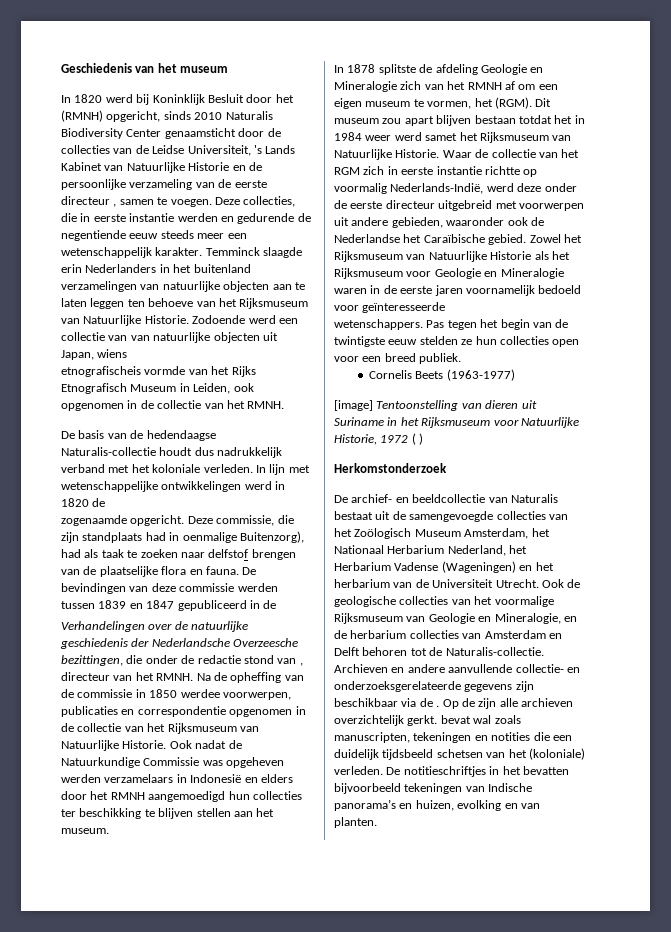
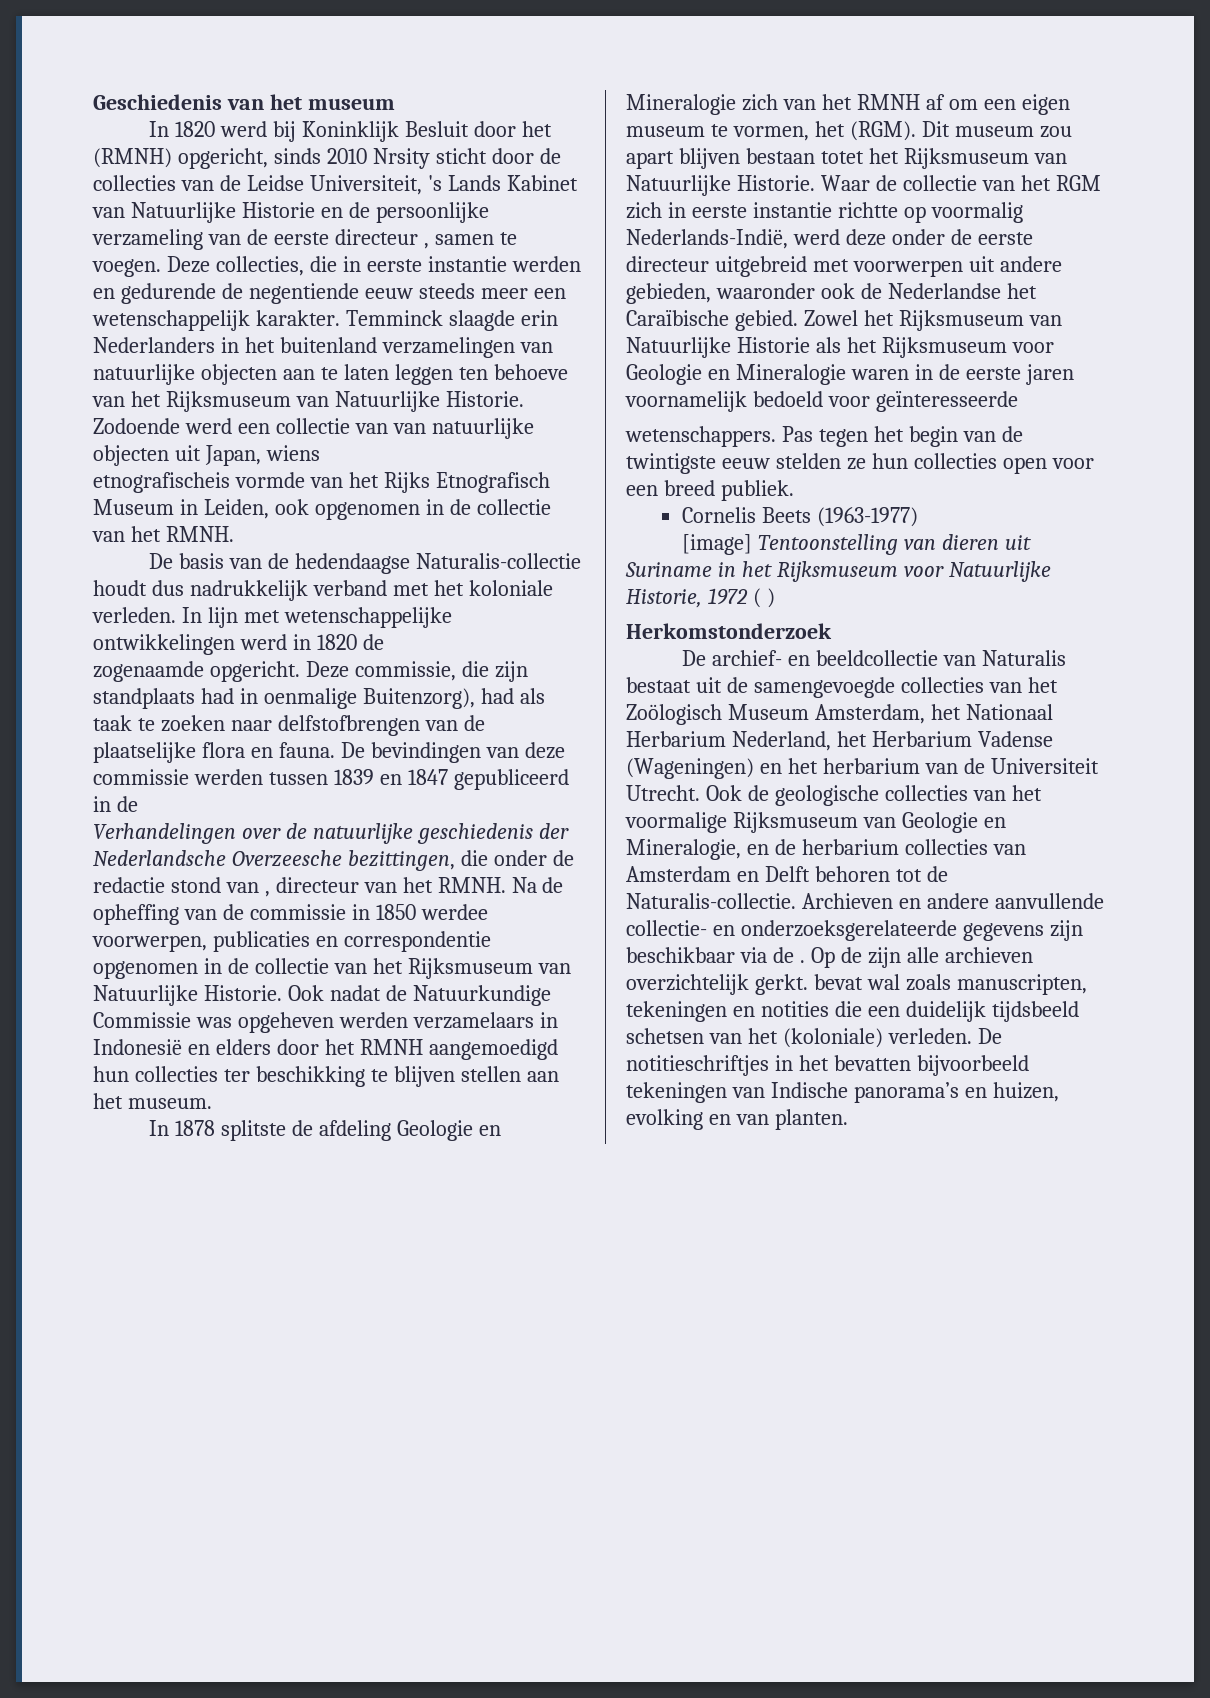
- In 1820 werd bij Koninklijk Besluit door het (RMNH) opgericht, sinds 2010 Naturalis Biodiversity Center genaamsticht door de collecties van de Leidse Universiteit, 's Lands Kabinet van Natuurlijke Historie en de persoonlijke verzameling van de eerste directeur , samen te voegen.
+ In 1820 werd bij Koninklijk Besluit door het (RMNH) opgericht, sinds 2010 Nrsity sticht door de collecties van de Leidse Universiteit, 's Lands Kabinet van Natuurlijke Historie en de persoonlijke verzameling van de eerste directeur , samen te voegen.
- Deze commissie, die zijn standplaats had in oenmalige Buitenzorg), had als taak te zoeken naar delfstof brengen van de plaatselijke flora en fauna.
+ Deze commissie, die zijn standplaats had in oenmalige Buitenzorg), had als taak te zoeken naar delfstofbrengen van de plaatselijke flora en fauna.
- Dit museum zou apart blijven bestaan totdat het in 1984 weer werd samet het Rijksmuseum van Natuurlijke Historie.
+ Dit museum zou apart blijven bestaan totet het Rijksmuseum van Natuurlijke Historie.

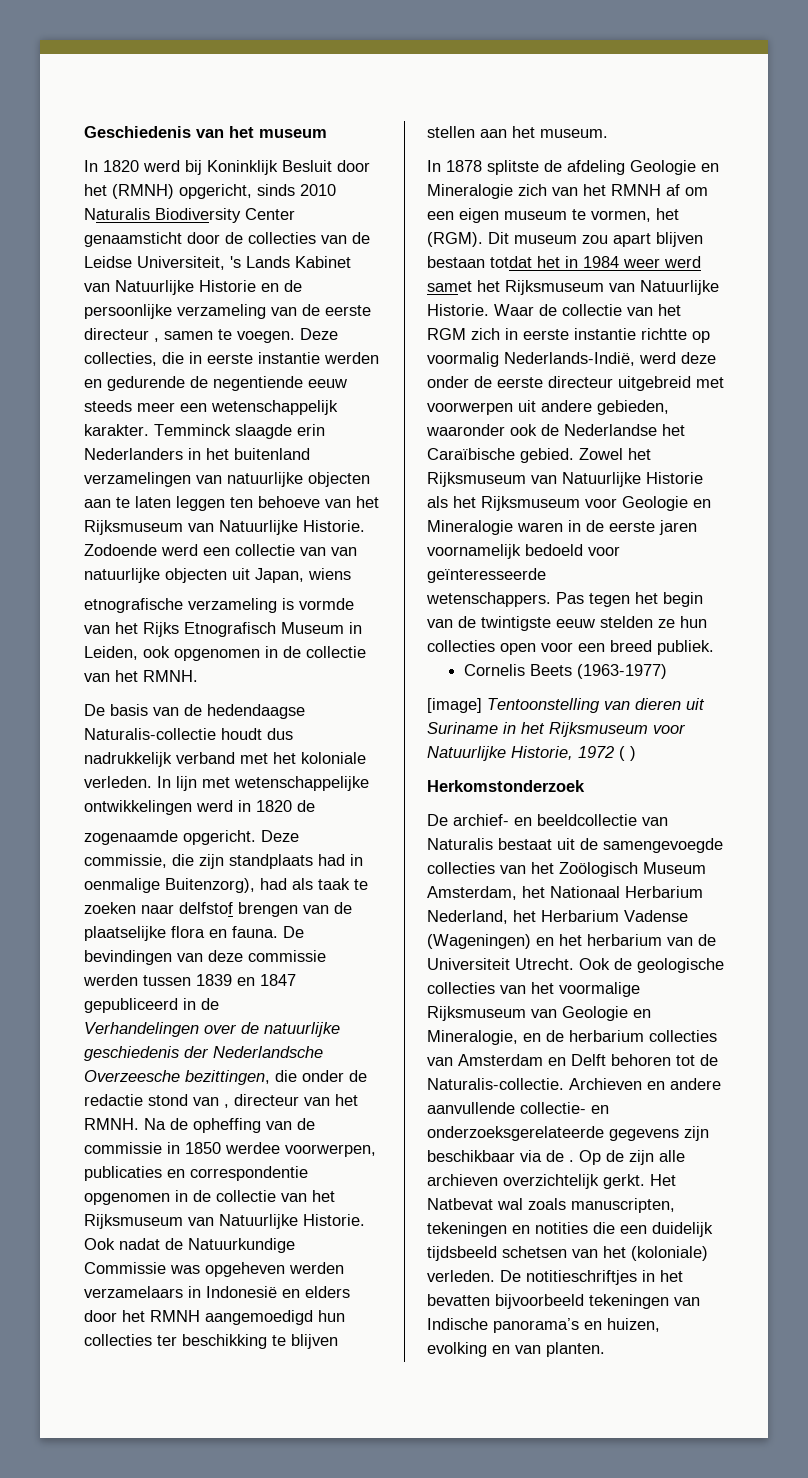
- In 1820 werd bij Koninklijk Besluit door het (RMNH) opgericht, sinds 2010 Nrsity sticht door de collecties van de Leidse Universiteit, 's Lands Kabinet van Natuurlijke Historie en de persoonlijke verzameling van de eerste directeur , samen te voegen.
+ In 1820 werd bij Koninklijk Besluit door het (RMNH) opgericht, sinds 2010 Naturalis Biodiversity Center genaamsticht door de collecties van de Leidse Universiteit, 's Lands Kabinet van Natuurlijke Historie en de persoonlijke verzameling van de eerste directeur , samen te voegen.
- etnografischeis vormde van het Rijks Etnografisch Museum in Leiden, ook opgenomen in de collectie van het RMNH.
+ etnografische verzameling is vormde van het Rijks Etnografisch Museum in Leiden, ook opgenomen in de collectie van het RMNH.
- Deze commissie, die zijn standplaats had in oenmalige Buitenzorg), had als taak te zoeken naar delfstofbrengen van de plaatselijke flora en fauna.
+ Deze commissie, die zijn standplaats had in oenmalige Buitenzorg), had als taak te zoeken naar delfstof brengen van de plaatselijke flora en fauna.
- Dit museum zou apart blijven bestaan totet het Rijksmuseum van Natuurlijke Historie.
+ Dit museum zou apart blijven bestaan totdat het in 1984 weer werd samet het Rijksmuseum van Natuurlijke Historie.
- Op de zijn alle archieven overzichtelijk gerkt. bevat wal zoals manuscripten, tekeningen en notities die een duidelijk tijdsbeeld schetsen van het (koloniale) verleden.
+ Op de zijn alle archieven overzichtelijk gerkt. Het Natbevat wal zoals manuscripten, tekeningen en notities die een duidelijk tijdsbeeld schetsen van het (koloniale) verleden.

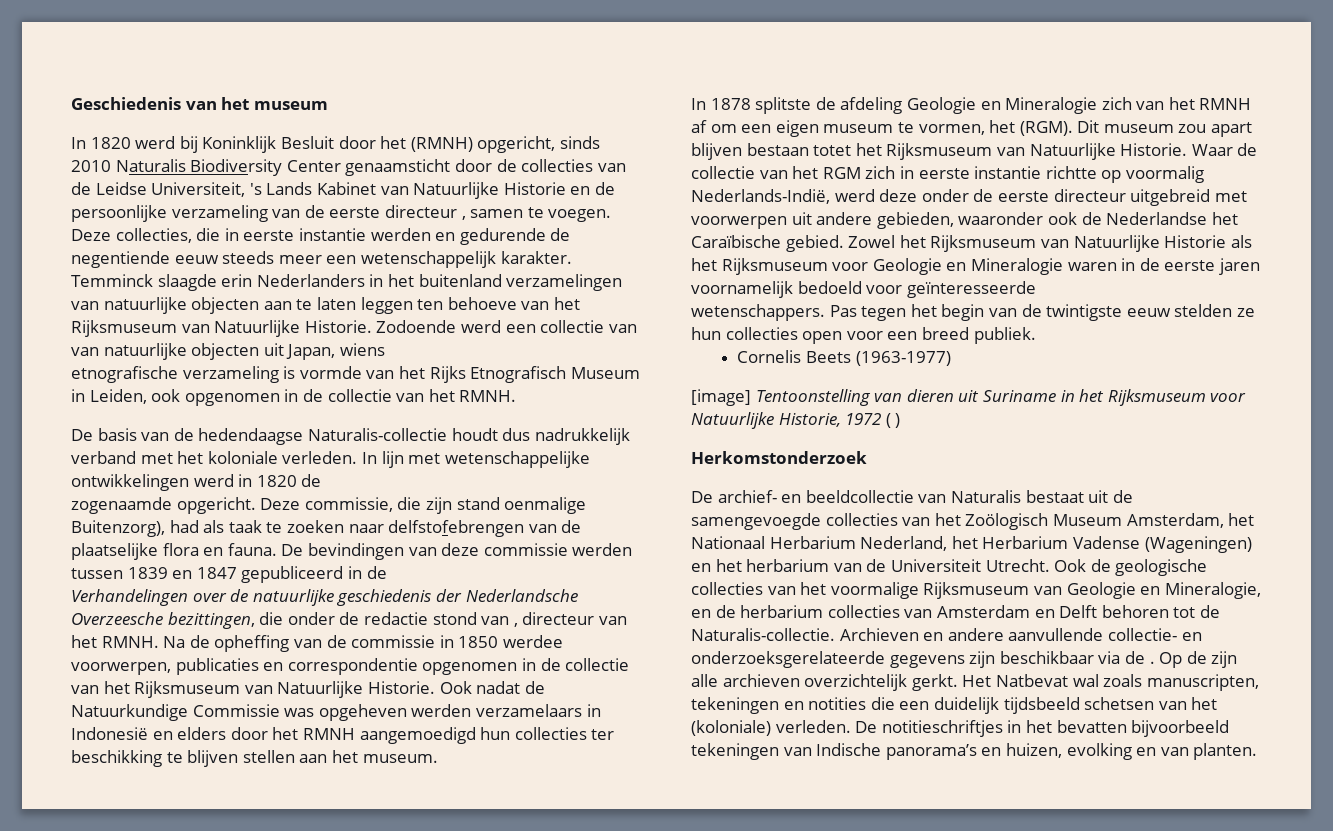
- Deze commissie, die zijn standplaats had in oenmalige Buitenzorg), had als taak te zoeken naar delfstof brengen van de plaatselijke flora en fauna.
+ Deze commissie, die zijn stand oenmalige Buitenzorg), had als taak te zoeken naar delfstofebrengen van de plaatselijke flora en fauna.
- Dit museum zou apart blijven bestaan totdat het in 1984 weer werd samet het Rijksmuseum van Natuurlijke Historie.
+ Dit museum zou apart blijven bestaan totet het Rijksmuseum van Natuurlijke Historie.

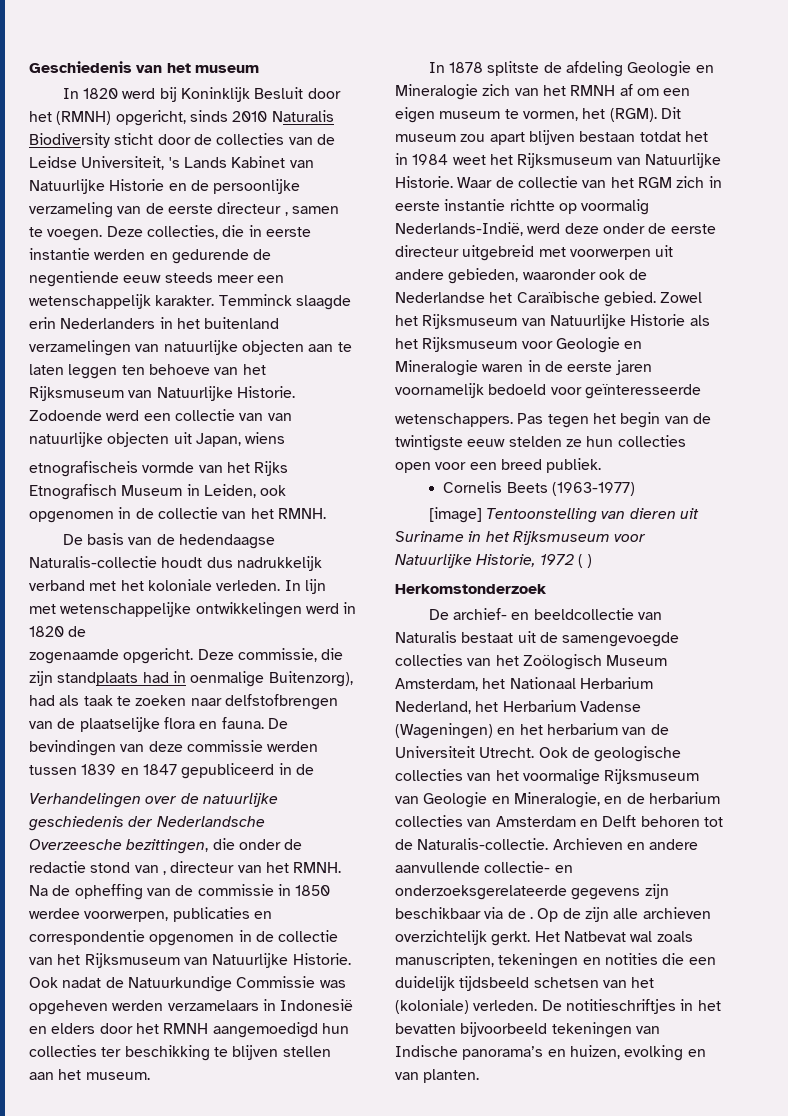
- In 1820 werd bij Koninklijk Besluit door het (RMNH) opgericht, sinds 2010 Naturalis Biodiversity Center genaamsticht door de collecties van de Leidse Universiteit, 's Lands Kabinet van Natuurlijke Historie en de persoonlijke verzameling van de eerste directeur , samen te voegen.
+ In 1820 werd bij Koninklijk Besluit door het (RMNH) opgericht, sinds 2010 Naturalis Biodiversity sticht door de collecties van de Leidse Universiteit, 's Lands Kabinet van Natuurlijke Historie en de persoonlijke verzameling van de eerste directeur , samen te voegen.
- etnografische verzameling is vormde van het Rijks Etnografisch Museum in Leiden, ook opgenomen in de collectie van het RMNH.
+ etnografischeis vormde van het Rijks Etnografisch Museum in Leiden, ook opgenomen in de collectie van het RMNH.
- Deze commissie, die zijn stand oenmalige Buitenzorg), had als taak te zoeken naar delfstofebrengen van de plaatselijke flora en fauna.
+ Deze commissie, die zijn standplaats had in oenmalige Buitenzorg), had als taak te zoeken naar delfstofbrengen van de plaatselijke flora en fauna.
- Dit museum zou apart blijven bestaan totet het Rijksmuseum van Natuurlijke Historie.
+ Dit museum zou apart blijven bestaan totdat het in 1984 weet het Rijksmuseum van Natuurlijke Historie.

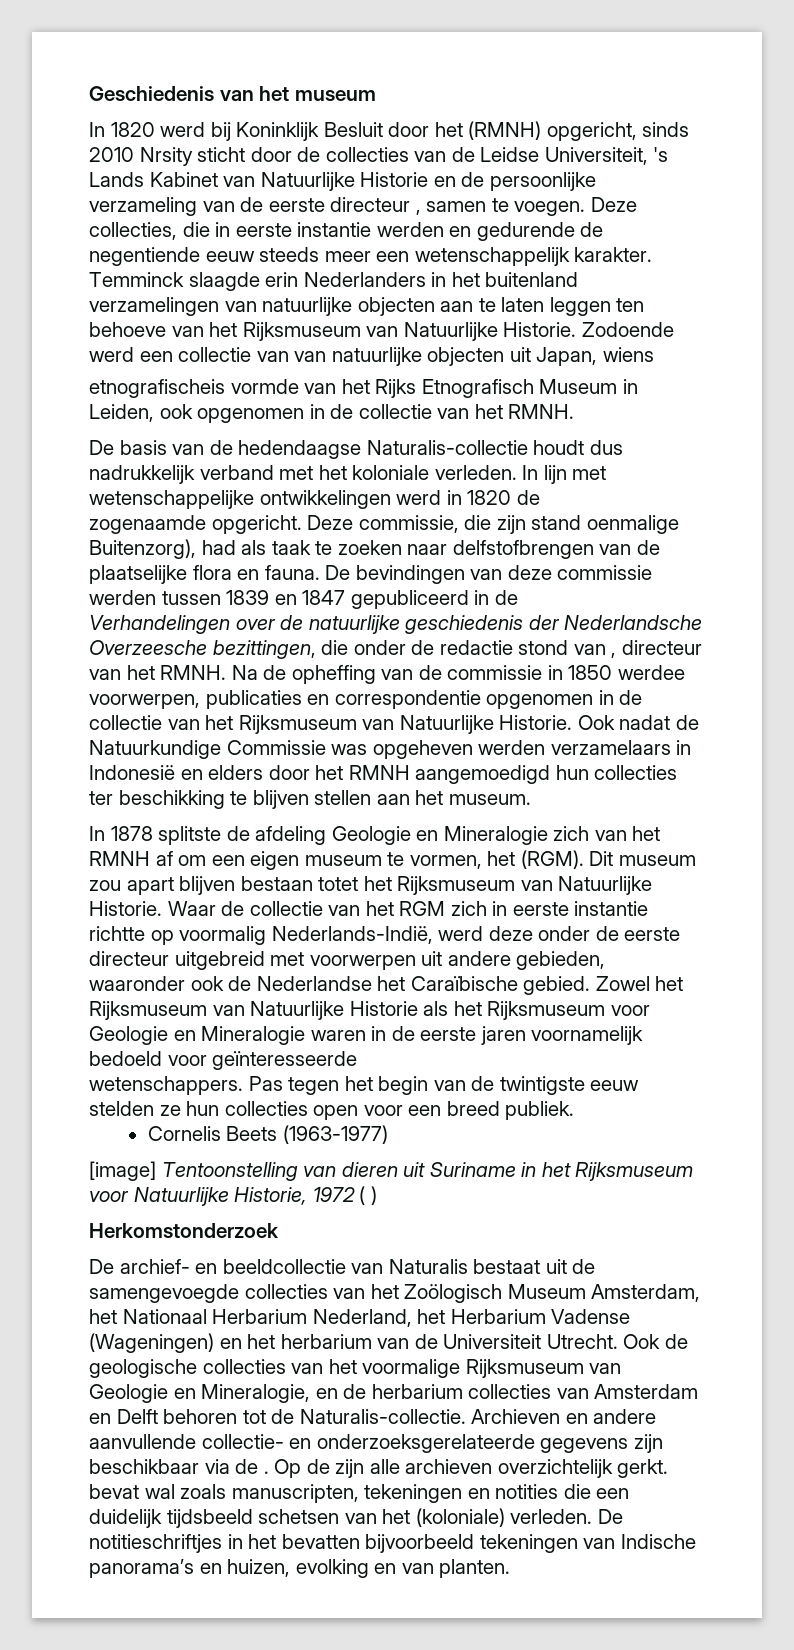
- In 1820 werd bij Koninklijk Besluit door het (RMNH) opgericht, sinds 2010 Naturalis Biodiversity sticht door de collecties van de Leidse Universiteit, 's Lands Kabinet van Natuurlijke Historie en de persoonlijke verzameling van de eerste directeur , samen te voegen.
+ In 1820 werd bij Koninklijk Besluit door het (RMNH) opgericht, sinds 2010 Nrsity sticht door de collecties van de Leidse Universiteit, 's Lands Kabinet van Natuurlijke Historie en de persoonlijke verzameling van de eerste directeur , samen te voegen.
- Deze commissie, die zijn standplaats had in oenmalige Buitenzorg), had als taak te zoeken naar delfstofbrengen van de plaatselijke flora en fauna.
+ Deze commissie, die zijn stand oenmalige Buitenzorg), had als taak te zoeken naar delfstofbrengen van de plaatselijke flora en fauna.
- Dit museum zou apart blijven bestaan totdat het in 1984 weet het Rijksmuseum van Natuurlijke Historie.
+ Dit museum zou apart blijven bestaan totet het Rijksmuseum van Natuurlijke Historie.
- Op de zijn alle archieven overzichtelijk gerkt. Het Natbevat wal zoals manuscripten, tekeningen en notities die een duidelijk tijdsbeeld schetsen van het (koloniale) verleden.
+ Op de zijn alle archieven overzichtelijk gerkt. bevat wal zoals manuscripten, tekeningen en notities die een duidelijk tijdsbeeld schetsen van het (koloniale) verleden.

